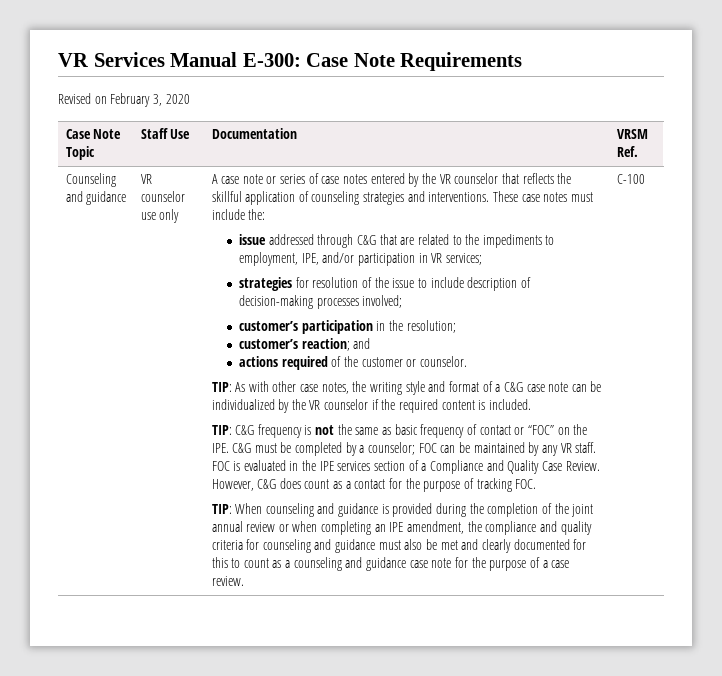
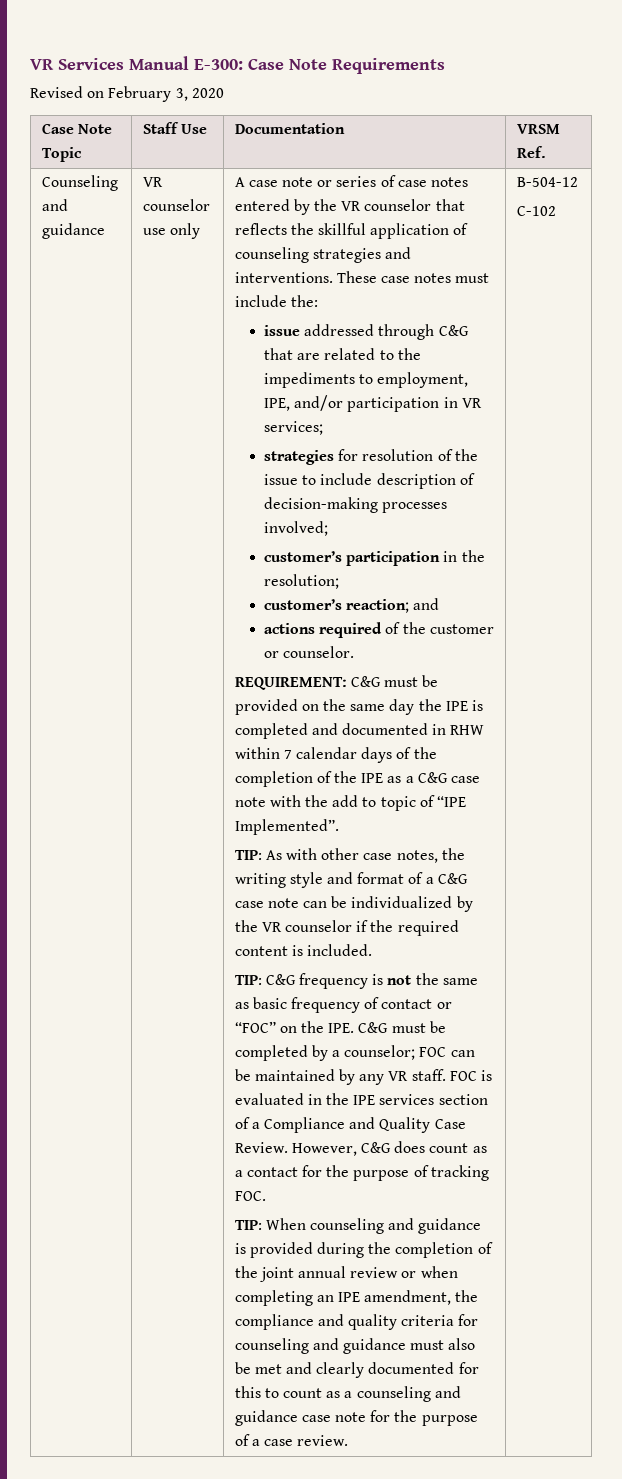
+ REQUIREMENT: C&G must be provided on the same day the IPE is completed and documented in RHW within 7 calendar days of the completion of the IPE as a C&G case note with the add to topic of “IPE Implemented”.
- C-100
+ B-504-12
+ C-102

